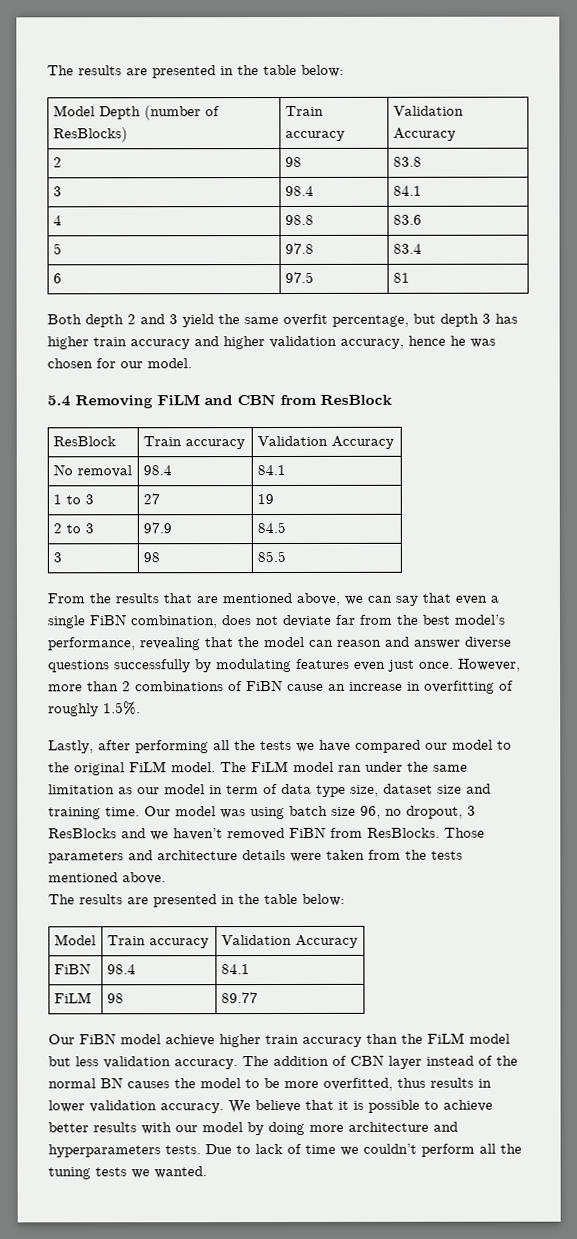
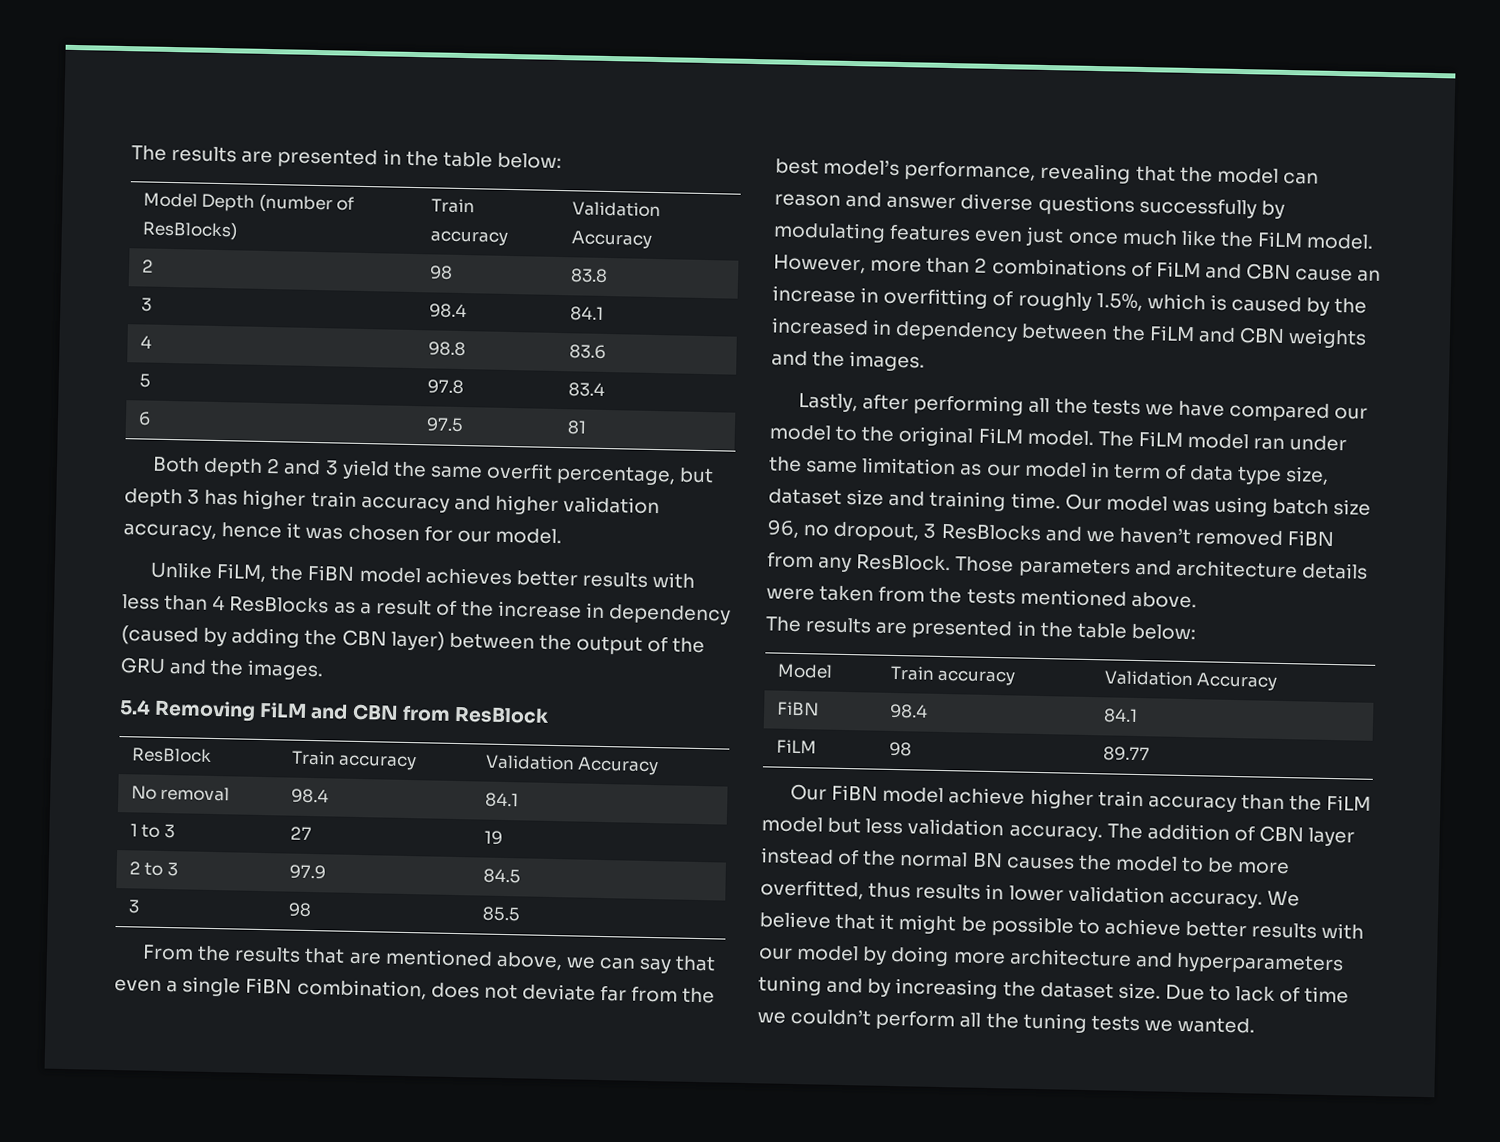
- Both depth 2 and 3 yield the same overfit percentage, but depth 3 has higher train accuracy and higher validation accuracy, hence he was chosen for our model.
+ Both depth 2 and 3 yield the same overfit percentage, but depth 3 has higher train accuracy and higher validation accuracy, hence it was chosen for our model.
+ Unlike FiLM, the FiBN model achieves better results with less than 4 ResBlocks as a result of the increase in dependency (caused by adding the CBN layer) between the output of the GRU and the images.
- From the results that are mentioned above, we can say that even a single FiBN combination, does not deviate far from the best model’s performance, revealing that the model can reason and answer diverse questions successfully by modulating features even just once.
+ From the results that are mentioned above, we can say that even a single FiBN combination, does not deviate far from the best model’s performance, revealing that the model can reason and answer diverse questions successfully by modulating features even just once much like the FiLM model.
- However, more than 2 combinations of FiBN cause an increase in overfitting of roughly 1.5%.
+ However, more than 2 combinations of FiLM and CBN cause an increase in overfitting of roughly 1.5%, which is caused by the increased in dependency between the FiLM and CBN weights and the images.
- Our model was using batch size 96, no dropout, 3 ResBlocks and we haven’t removed FiBN from ResBlocks.
+ Our model was using batch size 96, no dropout, 3 ResBlocks and we haven’t removed FiBN from any ResBlock.
- We believe that it is possible to achieve better results with our model by doing more architecture and hyperparameters tests.
+ We believe that it might be possible to achieve better results with our model by doing more architecture and hyperparameters tuning and by increasing the dataset size.

